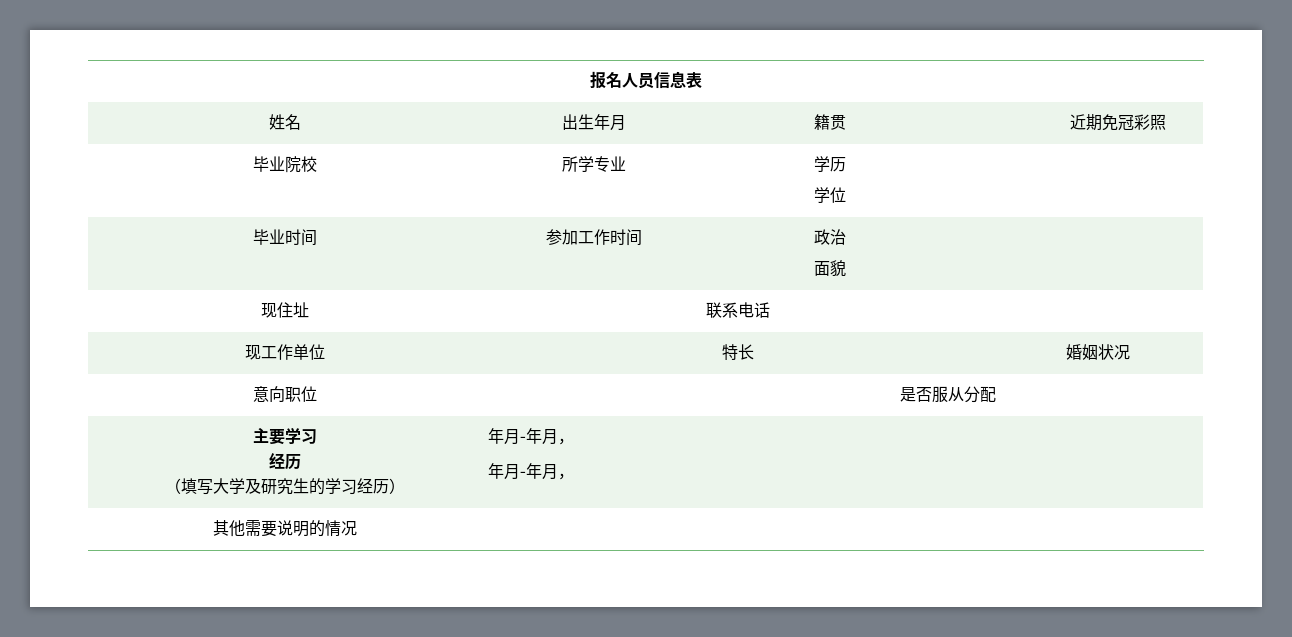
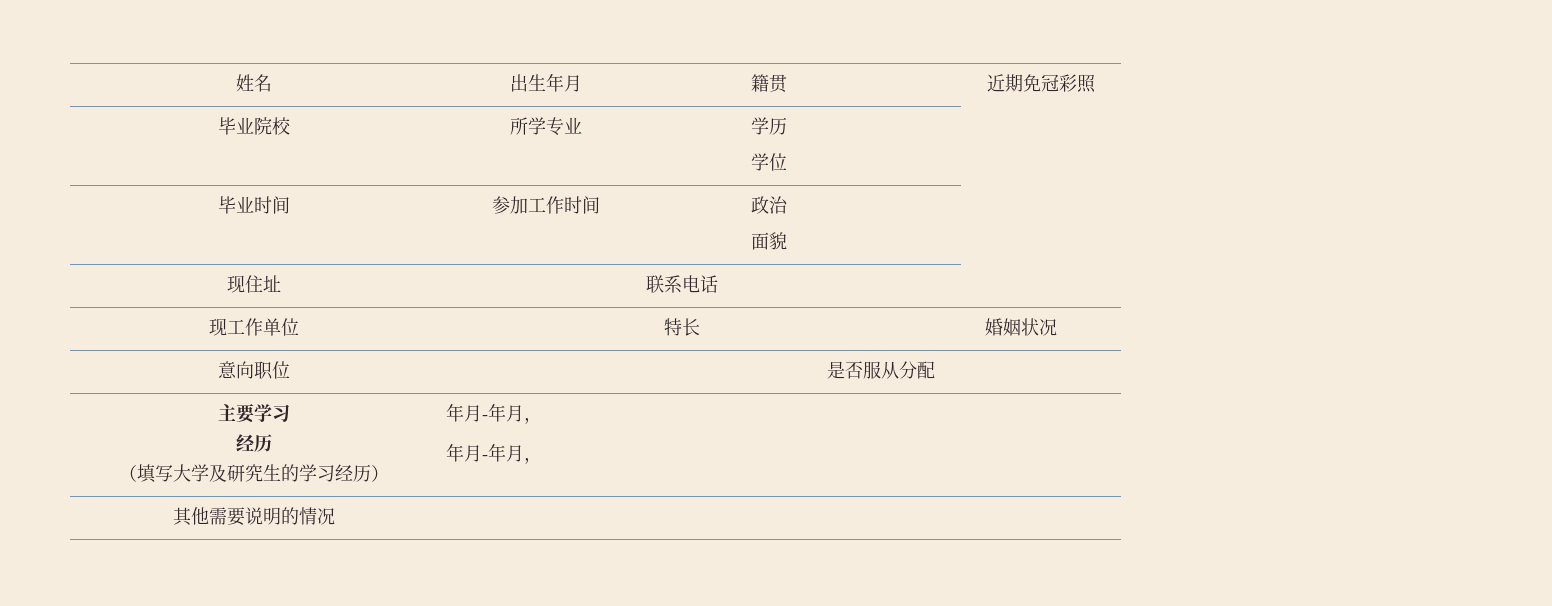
- 报名人员信息表

